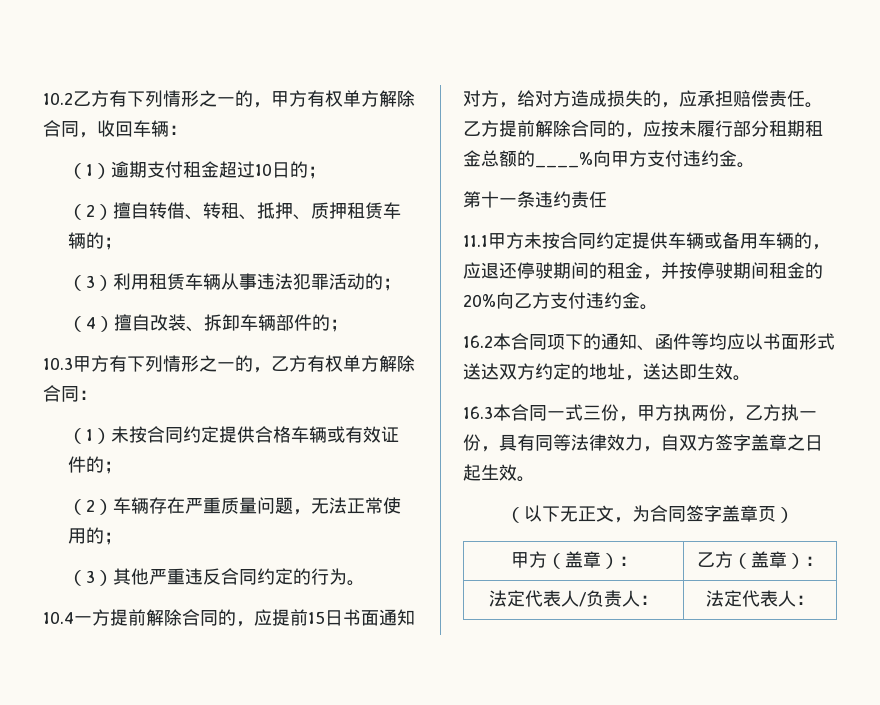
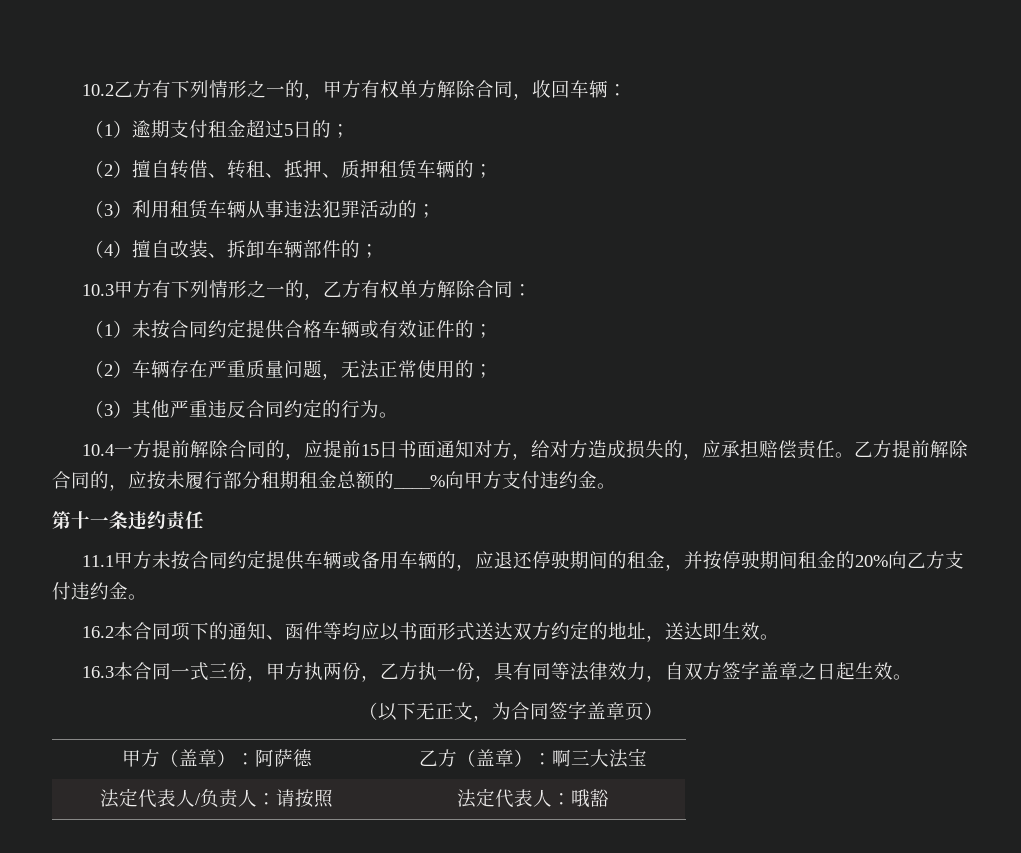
- （1）逾期支付租金超过10日的；
+ （1）逾期支付租金超过5日的；
- 甲方（盖章）： | 乙方（盖章）：
+ 甲方（盖章）：阿萨德 | 乙方（盖章）：啊三大法宝
- 法定代表人/负责人： | 法定代表人：
+ 法定代表人/负责人：请按照 | 法定代表人：哦豁

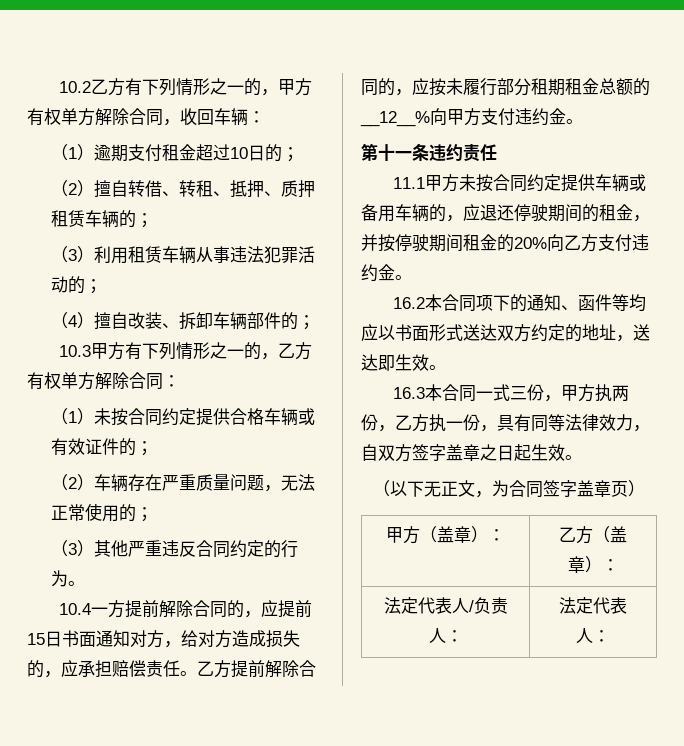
- （1）逾期支付租金超过5日的；
+ （1）逾期支付租金超过10日的；
- 乙方提前解除合同的，应按未履行部分租期租金总额的____%向甲方支付违约金。
+ 乙方提前解除合同的，应按未履行部分租期租金总额的__12__%向甲方支付违约金。
- 甲方（盖章）：阿萨德 | 乙方（盖章）：啊三大法宝
+ 甲方（盖章）： | 乙方（盖章）：
- 法定代表人/负责人：请按照 | 法定代表人：哦豁
+ 法定代表人/负责人： | 法定代表人：

